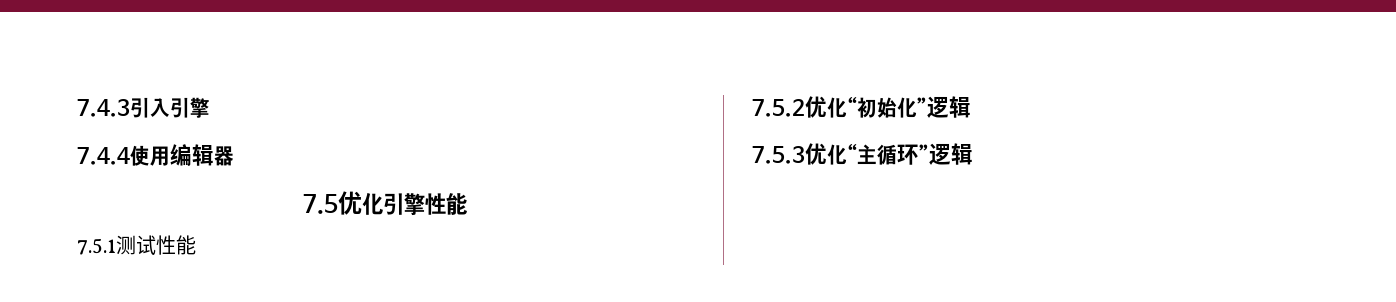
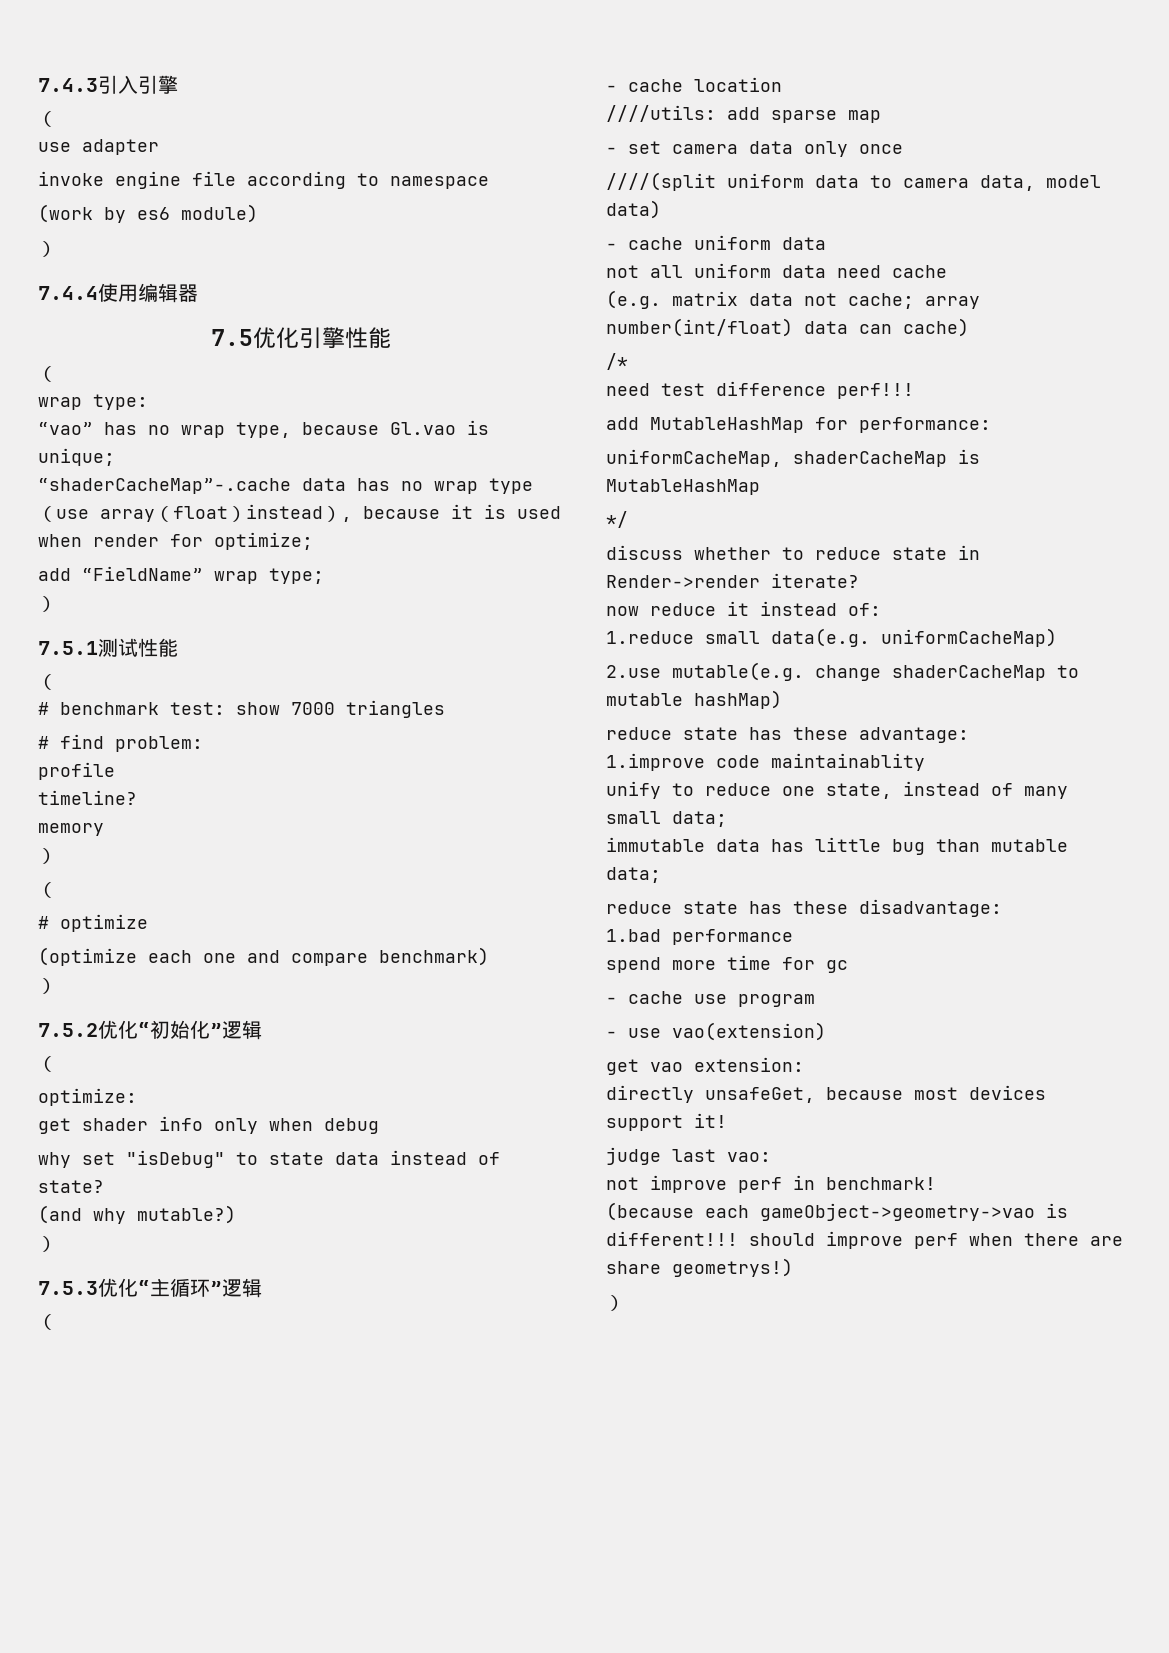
  7.4.3引入引擎
+ （
+ use adapter
+ invoke engine file according to namespace
+ (work by es6 module)
+ ）
  7.5优化引擎性能
+ （
+ wrap type:
+ “vao” has no wrap type, because Gl.vao is unique;
+ “shaderCacheMap”-.cache data has no wrap type（use array（float）instead）, because it is used when render for optimize;
+ add “FieldName” wrap type;
+ ）
  7.5.1测试性能
+ （
+ # benchmark test: show 7000 triangles
+ # find problem:
+ profile
+ timeline?
+ memory
+ ）
+ （
+ # optimize
+ (optimize each one and compare benchmark)
+ ）
  7.5.2优化“初始化”逻辑
+ （
+ optimize:
+ get shader info only when debug
+ why set "isDebug" to state data instead of state?
+ (and why mutable?)
+ ）
  7.5.3优化“主循环”逻辑
+ （
+ - cache location
+ ////utils: add sparse map
+ - set camera data only once
+ ////(split uniform data to camera data, model data)
+ - cache uniform data
+ not all uniform data need cache
+ (e.g. matrix data not cache; array number(int/float) data can cache)
+ /*
+ need test difference perf!!!
+ add MutableHashMap for performance:
+ uniformCacheMap, shaderCacheMap is MutableHashMap
+ */
+ discuss whether to reduce state in Render->render iterate?
+ now reduce it instead of:
+ 1.reduce small data(e.g. uniformCacheMap)
+ 2.use mutable(e.g. change shaderCacheMap to mutable hashMap)
+ reduce state has these advantage:
+ 1.improve code maintainablity
+ unify to reduce one state, instead of many small data;
+ immutable data has little bug than mutable data;
+ reduce state has these disadvantage:
+ 1.bad performance
+ spend more time for gc
+ - cache use program
+ - use vao(extension)
+ get vao extension:
+ directly unsafeGet, because most devices support it!
+ judge last vao:
+ not improve perf in benchmark!
+ (because each gameObject->geometry->vao is different!!! should improve perf when there are share geometrys!)
+ ）

